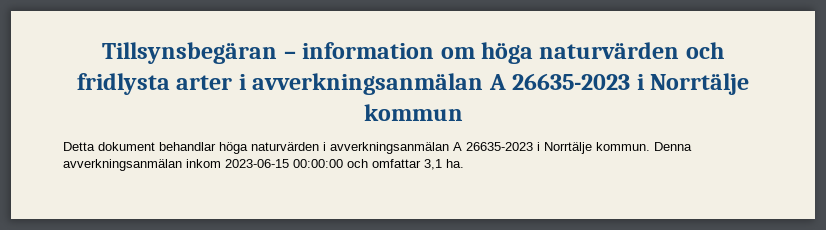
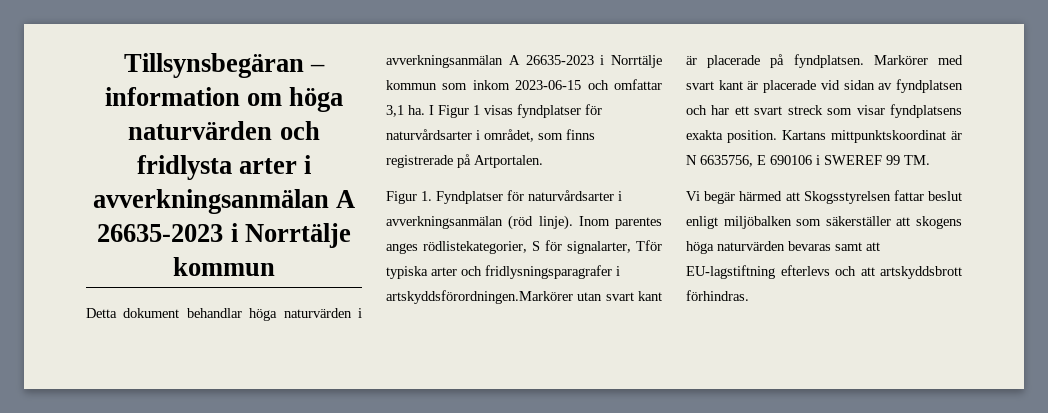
- Detta dokument behandlar höga naturvärden i avverkningsanmälan A 26635-2023 i Norrtälje kommun. Denna avverkningsanmälan inkom 2023-06-15 00:00:00 och omfattar 3,1 ha.
+ Detta dokument behandlar höga naturvärden i avverkningsanmälan A 26635-2023 i Norrtälje kommun som inkom 2023-06-15 och omfattar 3,1 ha.
+ I Figur 1 visas fyndplatser för naturvårdsarter i området, som finns registrerade på Artportalen.
+ Figur 1. Fyndplatser för naturvårdsarter i avverkningsanmälan (röd linje). Inom parentes anges rödlistekategorier, S för signalarter, Tför typiska arter och fridlysningsparagrafer i artskyddsförordningen.Markörer utan svart kant är placerade på fyndplatsen. Markörer med svart kant är placerade vid sidan av fyndplatsen och har ett svart streck som visar fyndplatsens exakta position. Kartans mittpunktskoordinat är N 6635756, E 690106 i SWEREF 99 TM.
+ Vi begär härmed att Skogsstyrelsen fattar beslut enligt miljöbalken som säkerställer att skogens höga naturvärden bevaras samt att EU-lagstiftning efterlevs och att artskyddsbrott förhindras.

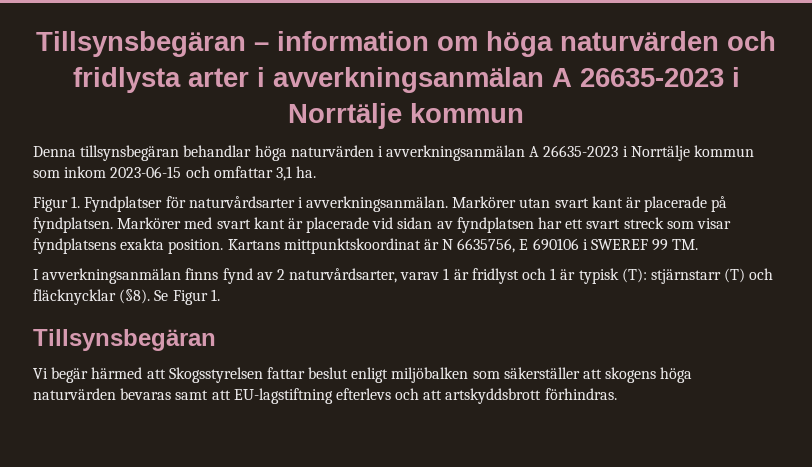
- Detta dokument behandlar höga naturvärden i avverkningsanmälan A 26635-2023 i Norrtälje kommun som inkom 2023-06-15 och omfattar 3,1 ha. I Figur 1 visas fyndplatser för naturvårdsarter i området, som finns registrerade på Artportalen.
+ Denna tillsynsbegäran behandlar höga naturvärden i avverkningsanmälan A 26635-2023 i Norrtälje kommun som inkom 2023-06-15 och omfattar 3,1 ha.
- Figur 1. Fyndplatser för naturvårdsarter i avverkningsanmälan (röd linje). Inom parentes anges rödlistekategorier, S för signalarter, Tför typiska arter och fridlysningsparagrafer i artskyddsförordningen.Markörer utan svart kant är placerade på fyndplatsen.
+ Figur 1. Fyndplatser för naturvårdsarter i avverkningsanmälan. Markörer utan svart kant är placerade på fyndplatsen.
- Markörer med svart kant är placerade vid sidan av fyndplatsen och har ett svart streck som visar fyndplatsens exakta position.
+ Markörer med svart kant är placerade vid sidan av fyndplatsen har ett svart streck som visar fyndplatsens exakta position.
+ I avverkningsanmälan finns fynd av 2 naturvårdsarter, varav 1 är fridlyst och 1 är typisk (T): stjärnstarr (T) och fläcknycklar (§8). Se Figur 1.
+ Tillsynsbegäran

